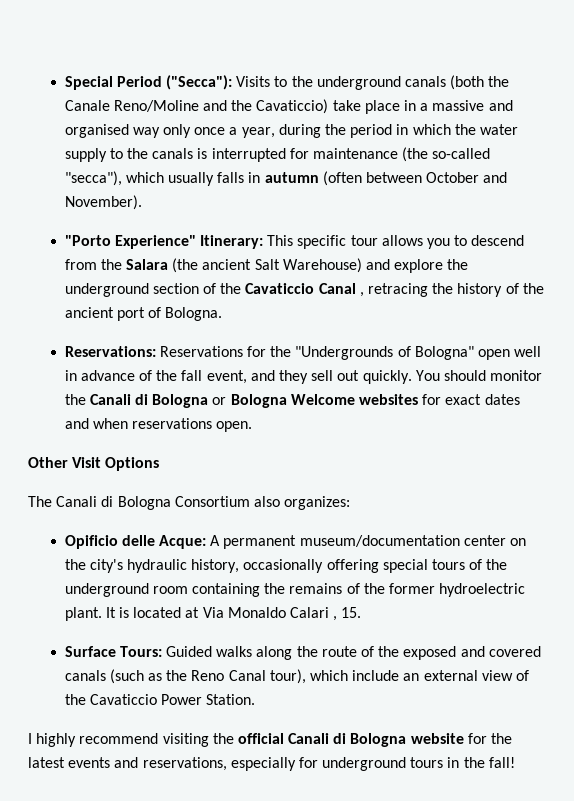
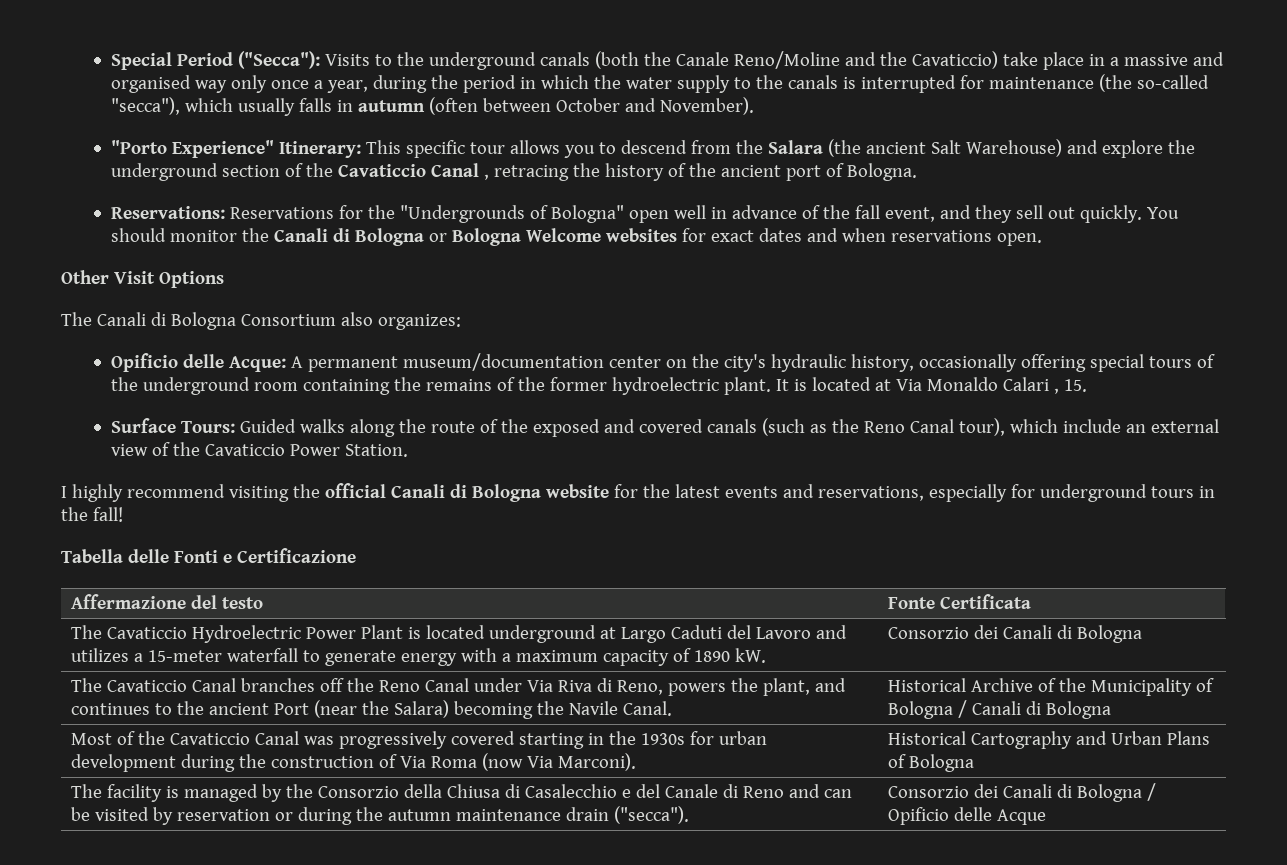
+ Tabella delle Fonti e Certificazione
+ Affermazione del testo | Fonte Certificata
+ The Cavaticcio Hydroelectric Power Plant is located underground at Largo Caduti del Lavoro and utilizes a 15-meter waterfall to generate energy with a maximum capacity of 1890 kW. | Consorzio dei Canali di Bologna
+ The Cavaticcio Canal branches off the Reno Canal under Via Riva di Reno, powers the plant, and continues to the ancient Port (near the Salara) becoming the Navile Canal. | Historical Archive of the Municipality of Bologna / Canali di Bologna
+ Most of the Cavaticcio Canal was progressively covered starting in the 1930s for urban development during the construction of Via Roma (now Via Marconi). | Historical Cartography and Urban Plans of Bologna
+ The facility is managed by the Consorzio della Chiusa di Casalecchio e del Canale di Reno and can be visited by reservation or during the autumn maintenance drain ("secca"). | Consorzio dei Canali di Bologna / Opificio delle Acque

